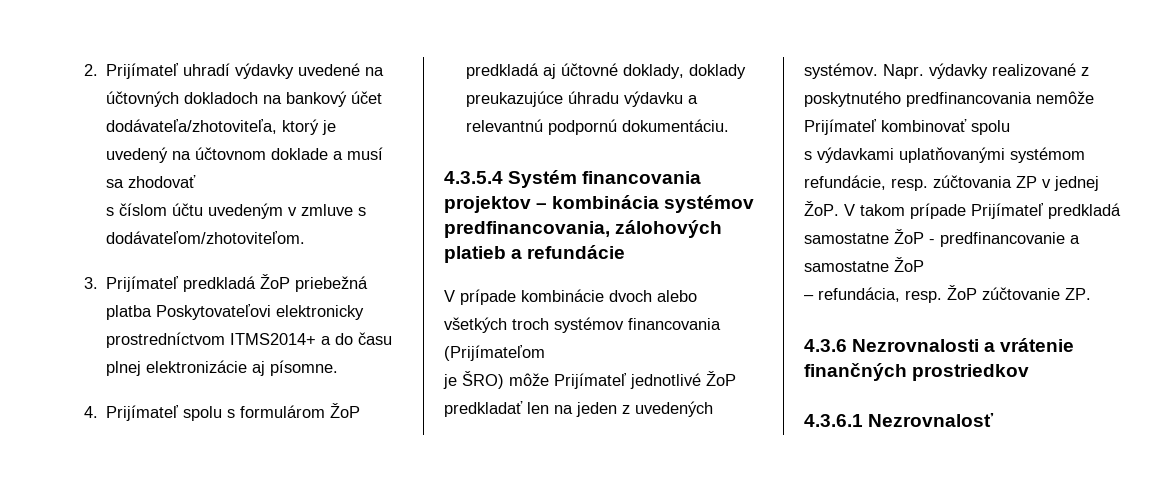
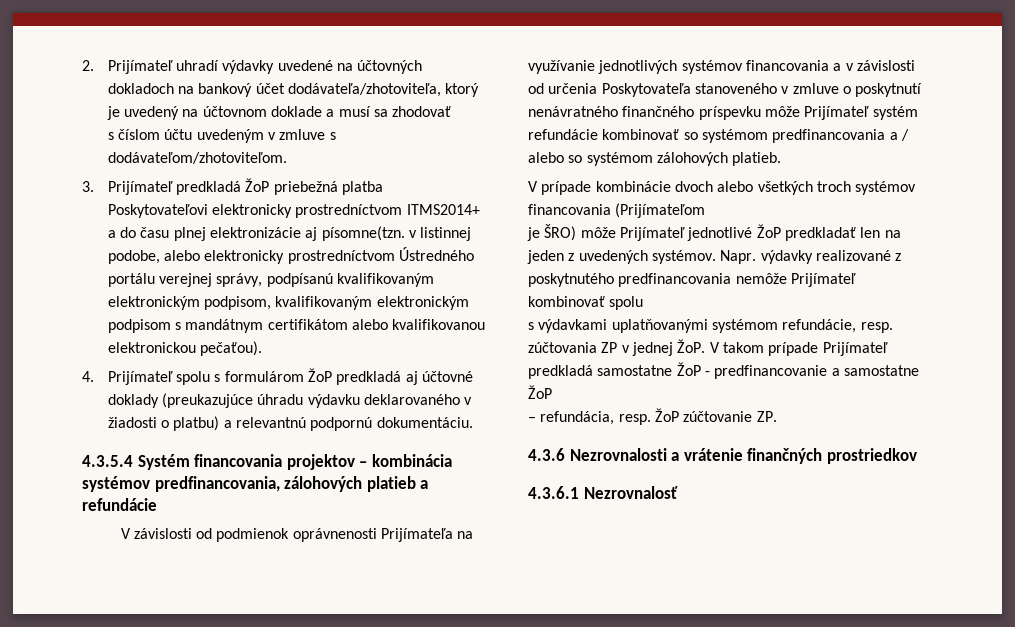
- 3. Prijímateľ predkladá ŽoP priebežná platba Poskytovateľovi elektronicky prostredníctvom ITMS2014+ a do času plnej elektronizácie aj písomne.
+ 3. Prijímateľ predkladá ŽoP priebežná platba Poskytovateľovi elektronicky prostredníctvom ITMS2014+ a do času plnej elektronizácie aj písomne(tzn. v listinnej podobe, alebo elektronicky prostredníctvom Ústredného portálu verejnej správy, podpísanú kvalifikovaným elektronickým podpisom, kvalifikovaným elektronickým podpisom s mandátnym certifikátom alebo kvalifikovanou elektronickou pečaťou).
- 4. Prijímateľ spolu s formulárom ŽoP predkladá aj účtovné doklady, doklady preukazujúce úhradu výdavku a relevantnú podpornú dokumentáciu.
+ 4. Prijímateľ spolu s formulárom ŽoP predkladá aj účtovné doklady (preukazujúce úhradu výdavku deklarovaného v žiadosti o platbu) a relevantnú podpornú dokumentáciu.
+ V závislosti od podmienok oprávnenosti Prijímateľa na využívanie jednotlivých systémov financovania a v závislosti od určenia Poskytovateľa stanoveného v zmluve o poskytnutí nenávratného finančného príspevku môže Prijímateľ systém refundácie kombinovať so systémom predfinancovania a / alebo so systémom zálohových platieb.

